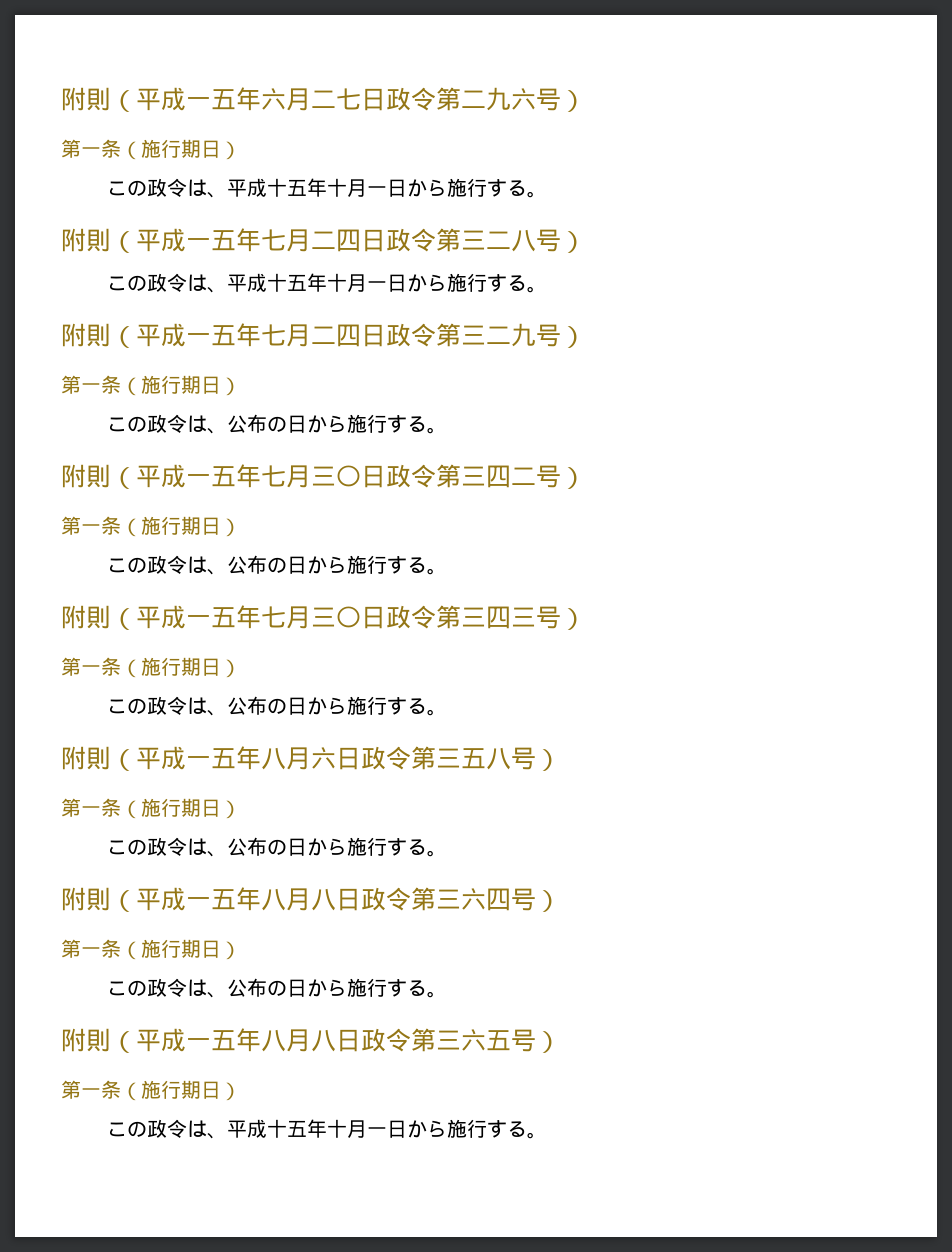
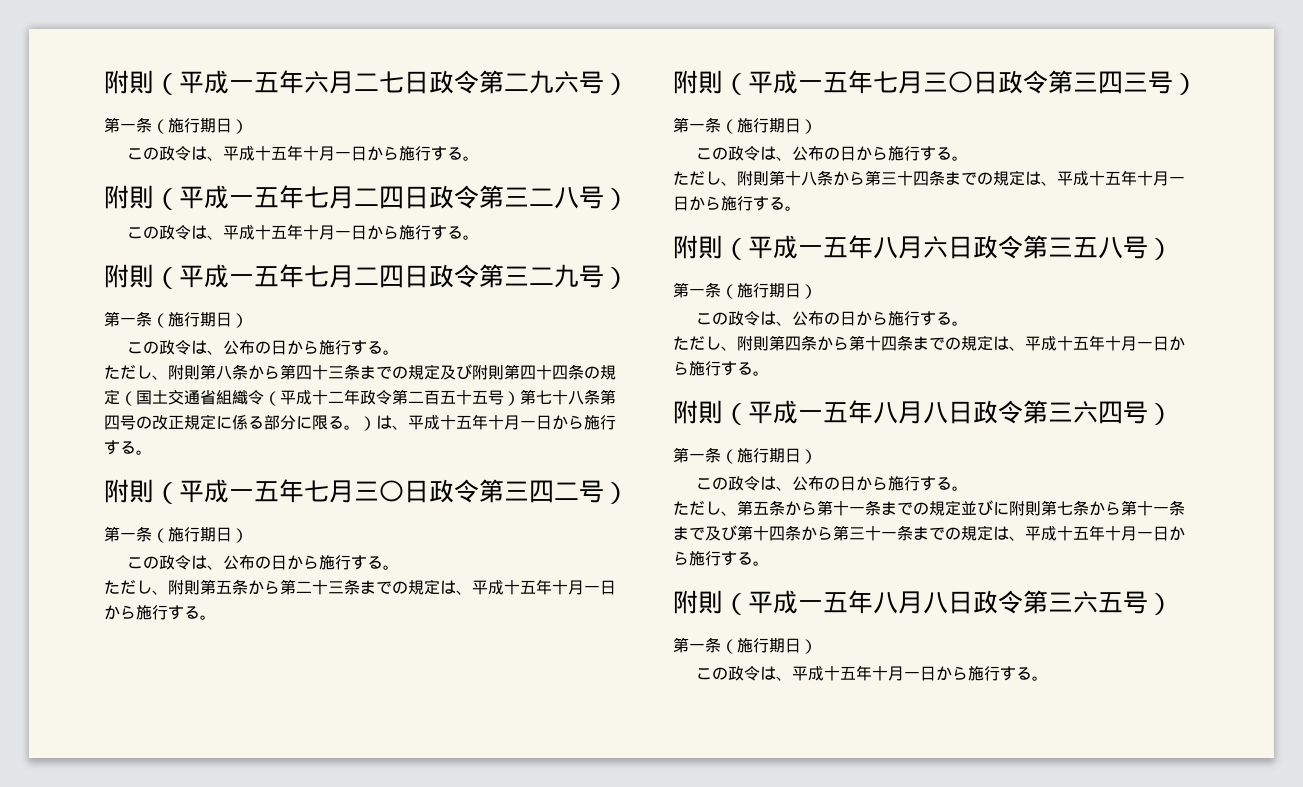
+ ただし、附則第八条から第四十三条までの規定及び附則第四十四条の規定（国土交通省組織令（平成十二年政令第二百五十五号）第七十八条第四号の改正規定に係る部分に限る。）は、平成十五年十月一日から施行する。
+ ただし、附則第五条から第二十三条までの規定は、平成十五年十月一日から施行する。
+ ただし、附則第十八条から第三十四条までの規定は、平成十五年十月一日から施行する。
+ ただし、附則第四条から第十四条までの規定は、平成十五年十月一日から施行する。
+ ただし、第五条から第十一条までの規定並びに附則第七条から第十一条まで及び第十四条から第三十一条までの規定は、平成十五年十月一日から施行する。

